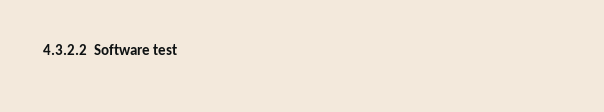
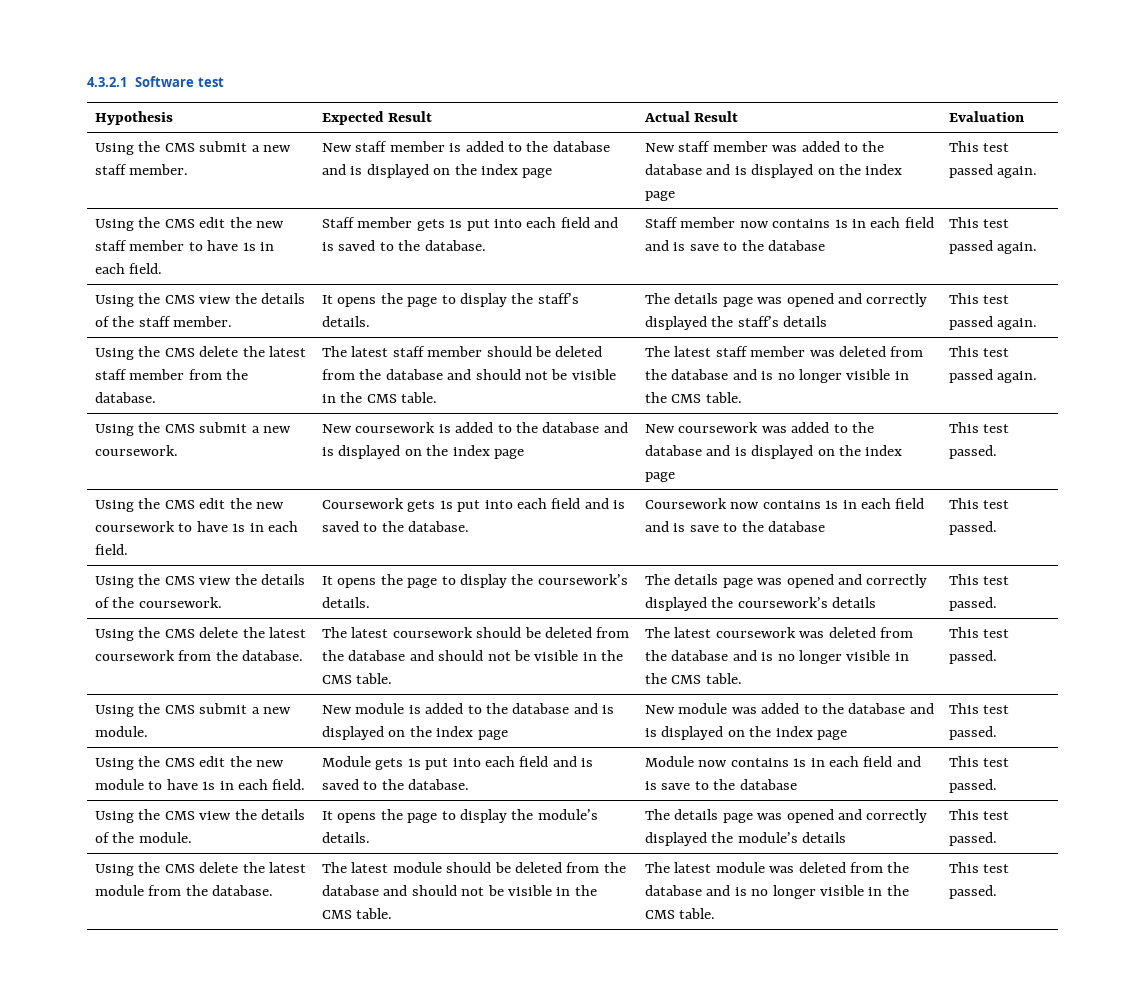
- 4.3.2.2 Software test
+ 4.3.2.1 Software test
+ Hypothesis | Expected Result | Actual Result | Evaluation
+ Using the CMS submit a new staff member. | New staff member is added to the database and is displayed on the index page | New staff member was added to the database and is displayed on the index page | This test passed again.
+ Using the CMS edit the new staff member to have 1s in each field. | Staff member gets 1s put into each field and is saved to the database. | Staff member now contains 1s in each field and is save to the database | This test passed again.
+ Using the CMS view the details of the staff member. | It opens the page to display the staff’s details. | The details page was opened and correctly displayed the staff’s details | This test passed again.
+ Using the CMS delete the latest staff member from the database. | The latest staff member should be deleted from the database and should not be visible in the CMS table. | The latest staff member was deleted from the database and is no longer visible in the CMS table. | This test passed again.
+ Using the CMS submit a new coursework. | New coursework is added to the database and is displayed on the index page | New coursework was added to the database and is displayed on the index page | This test passed.
+ Using the CMS edit the new coursework to have 1s in each field. | Coursework gets 1s put into each field and is saved to the database. | Coursework now contains 1s in each field and is save to the database | This test passed.
+ Using the CMS view the details of the coursework. | It opens the page to display the coursework’s details. | The details page was opened and correctly displayed the coursework’s details | This test passed.
+ Using the CMS delete the latest coursework from the database. | The latest coursework should be deleted from the database and should not be visible in the CMS table. | The latest coursework was deleted from the database and is no longer visible in the CMS table. | This test passed.
+ Using the CMS submit a new module. | New module is added to the database and is displayed on the index page | New module was added to the database and is displayed on the index page | This test passed.
+ Using the CMS edit the new module to have 1s in each field. | Module gets 1s put into each field and is saved to the database. | Module now contains 1s in each field and is save to the database | This test passed.
+ Using the CMS view the details of the module. | It opens the page to display the module’s details. | The details page was opened and correctly displayed the module’s details | This test passed.
+ Using the CMS delete the latest module from the database. | The latest module should be deleted from the database and should not be visible in the CMS table. | The latest module was deleted from the database and is no longer visible in the CMS table. | This test passed.

